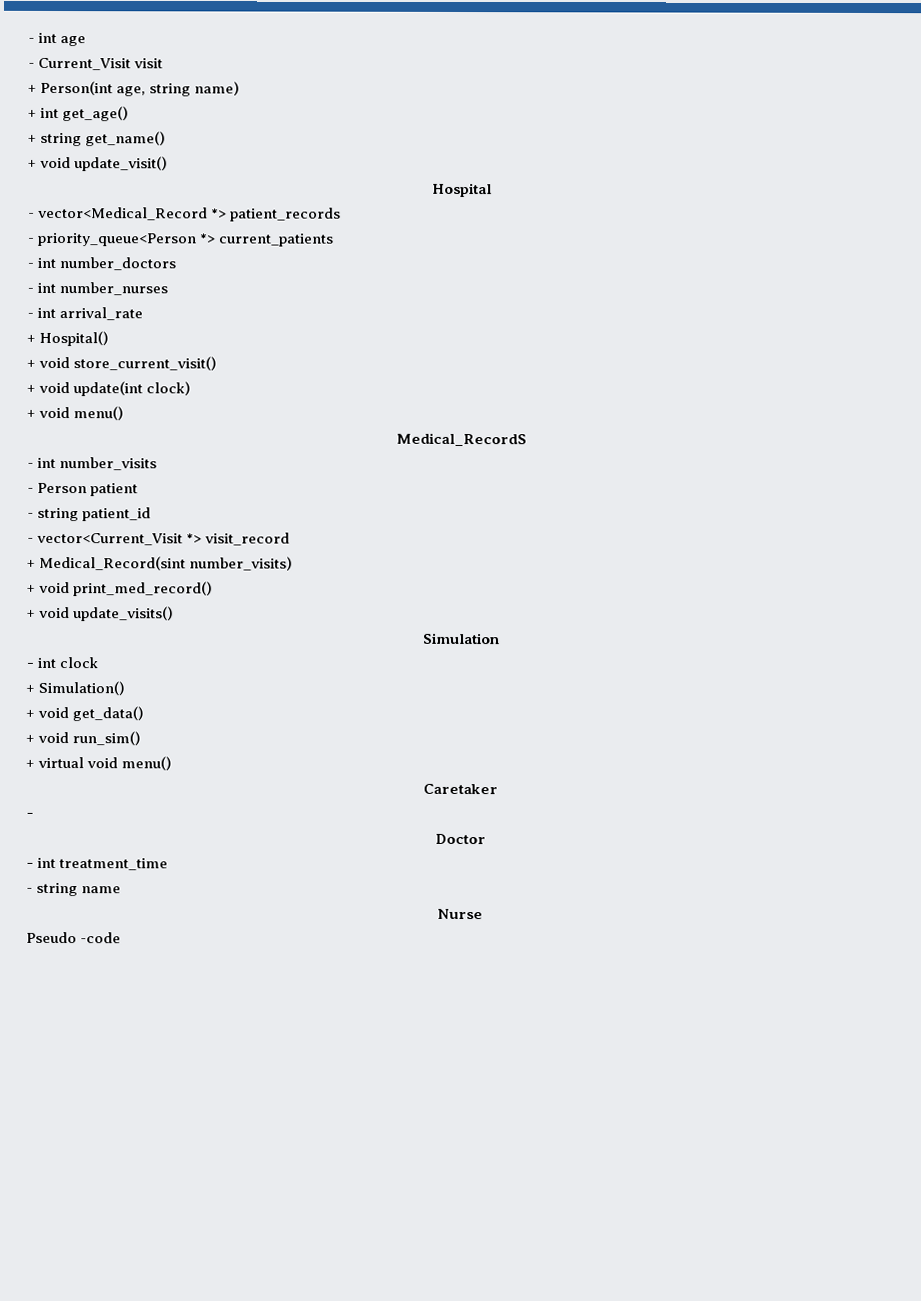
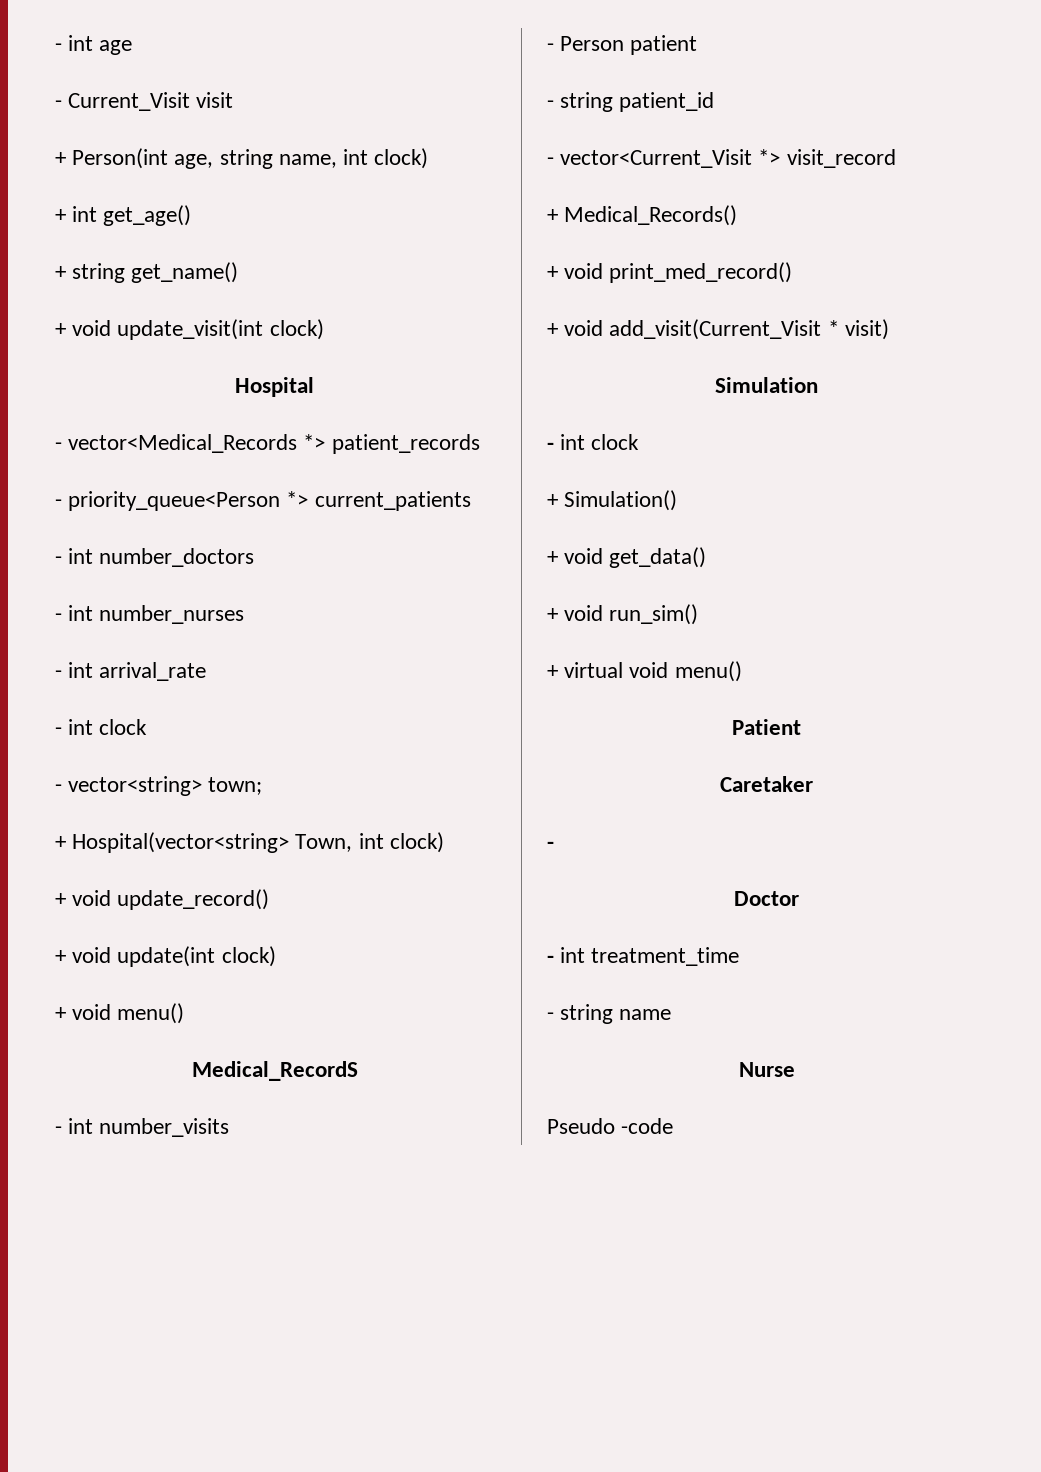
- + Person(int age, string name)
+ + Person(int age, string name, int clock)
- + void update_visit()
+ + void update_visit(int clock)
- - vector<Medical_Record *> patient_records
+ - vector<Medical_Records *> patient_records
  - int arrival_rate
- + Hospital()
- + void store_current_visit()
+ - int clock
+ - vector<string> town;
+ + Hospital(vector<string> Town, int clock)
+ + void update_record()
- + Medical_Record(sint number_visits)
+ + Medical_Records()
- + void update_visits()
+ + void add_visit(Current_Visit * visit)
+ Patient

